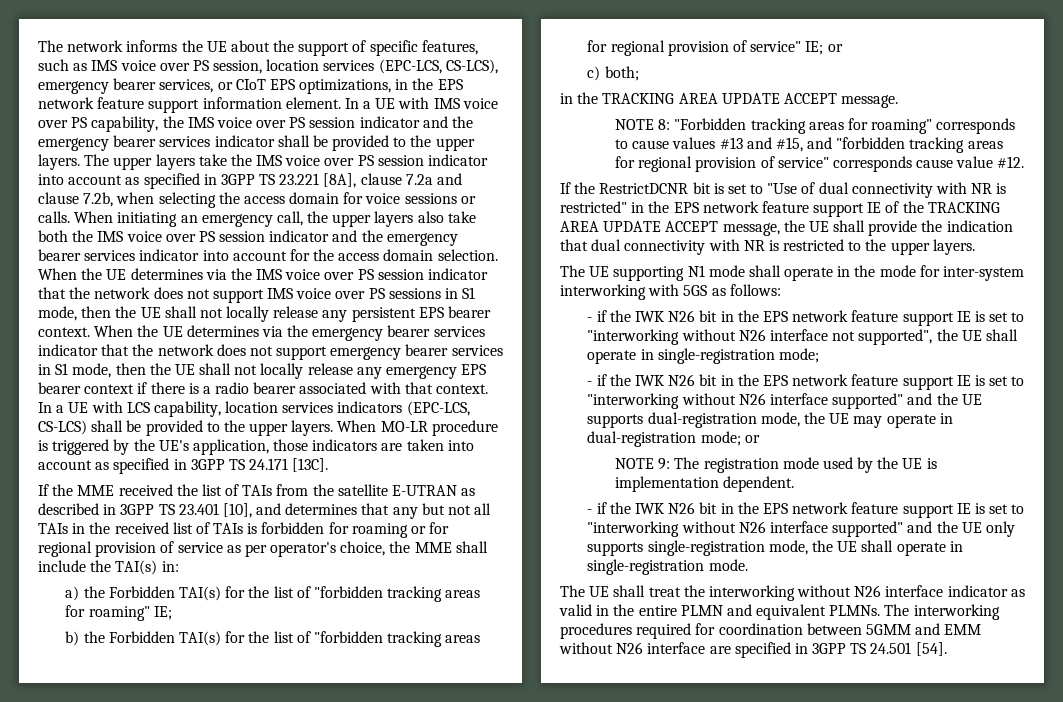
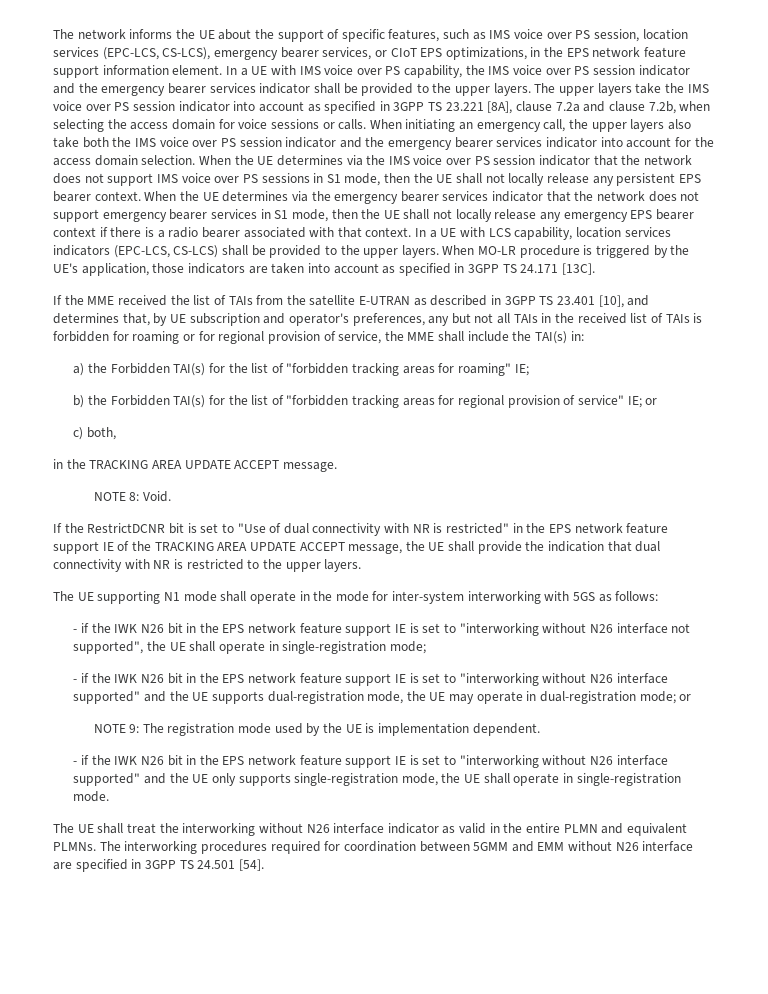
- If the MME received the list of TAIs from the satellite E-UTRAN as described in 3GPP TS 23.401 [10], and determines that any but not all TAIs in the received list of TAIs is forbidden for roaming or for regional provision of service as per operator's choice, the MME shall include the TAI(s) in:
+ If the MME received the list of TAIs from the satellite E-UTRAN as described in 3GPP TS 23.401 [10], and determines that, by UE subscription and operator's preferences, any but not all TAIs in the received list of TAIs is forbidden for roaming or for regional provision of service, the MME shall include the TAI(s) in:
- c) both;
+ c) both,
- NOTE 8: "Forbidden tracking areas for roaming" corresponds to cause values #13 and #15, and "forbidden tracking areas for regional provision of service" corresponds cause value #12.
+ NOTE 8: Void.

